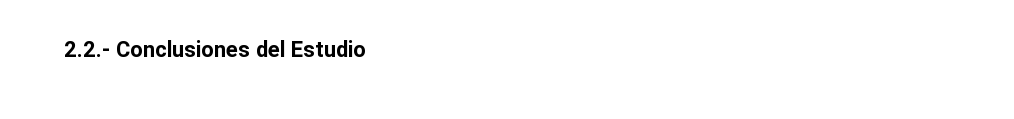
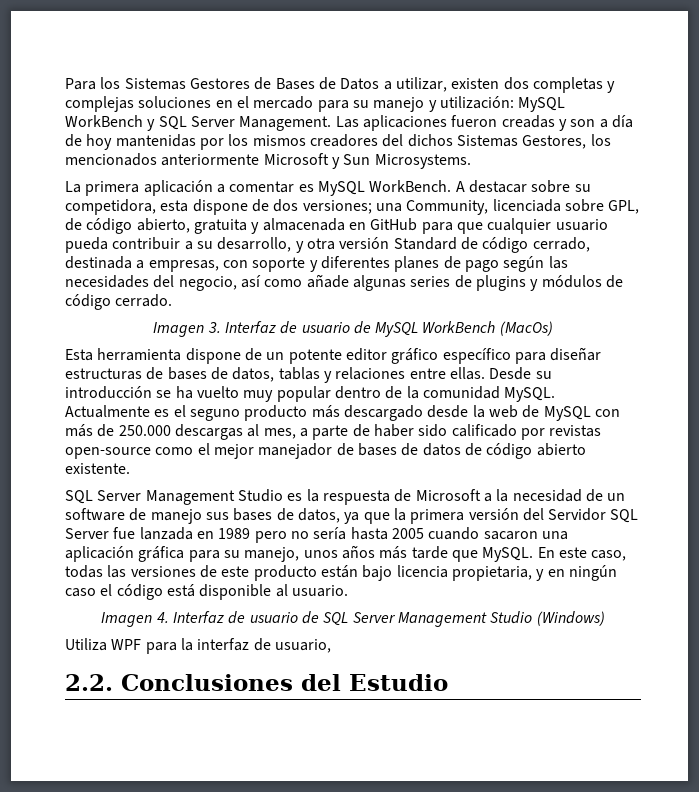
- 2.2.- Conclusiones del Estudio
+ Para los Sistemas Gestores de Bases de Datos a utilizar, existen dos completas y complejas soluciones en el mercado para su manejo y utilización: MySQL WorkBench y SQL Server Management. Las aplicaciones fueron creadas y son a día de hoy mantenidas por los mismos creadores del dichos Sistemas Gestores, los mencionados anteriormente Microsoft y Sun Microsystems.
+ La primera aplicación a comentar es MySQL WorkBench. A destacar sobre su competidora, esta dispone de dos versiones; una Community, licenciada sobre GPL, de código abierto, gratuita y almacenada en GitHub para que cualquier usuario pueda contribuir a su desarrollo, y otra versión Standard de código cerrado, destinada a empresas, con soporte y diferentes planes de pago según las necesidades del negocio, así como añade algunas series de plugins y módulos de código cerrado.
+ Imagen 3. Interfaz de usuario de MySQL WorkBench (MacOs)
+ Esta herramienta dispone de un potente editor gráfico específico para diseñar estructuras de bases de datos, tablas y relaciones entre ellas. Desde su introducción se ha vuelto muy popular dentro de la comunidad MySQL. Actualmente es el seguno producto más descargado desde la web de MySQL con más de 250.000 descargas al mes, a parte de haber sido calificado por revistas open-source como el mejor manejador de bases de datos de código abierto existente.
+ SQL Server Management Studio es la respuesta de Microsoft a la necesidad de un software de manejo sus bases de datos, ya que la primera versión del Servidor SQL Server fue lanzada en 1989 pero no sería hasta 2005 cuando sacaron una aplicación gráfica para su manejo, unos años más tarde que MySQL. En este caso, todas las versiones de este producto están bajo licencia propietaria, y en ningún caso el código está disponible al usuario.
+ Imagen 4. Interfaz de usuario de SQL Server Management Studio (Windows)
+ Utiliza WPF para la interfaz de usuario,
+ 2.2. Conclusiones del Estudio

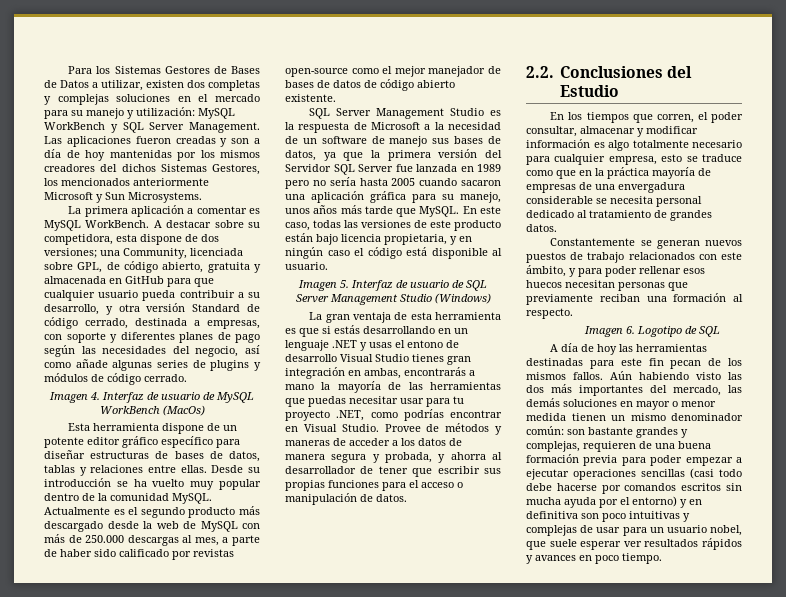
- Imagen 3. Interfaz de usuario de MySQL WorkBench (MacOs)
+ Imagen 4. Interfaz de usuario de MySQL WorkBench (MacOs)
- Actualmente es el seguno producto más descargado desde la web de MySQL con más de 250.000 descargas al mes, a parte de haber sido calificado por revistas open-source como el mejor manejador de bases de datos de código abierto existente.
+ Actualmente es el segundo producto más descargado desde la web de MySQL con más de 250.000 descargas al mes, a parte de haber sido calificado por revistas open-source como el mejor manejador de bases de datos de código abierto existente.
- Imagen 4. Interfaz de usuario de SQL Server Management Studio (Windows)
+ Imagen 5. Interfaz de usuario de SQL Server Management Studio (Windows)
- Utiliza WPF para la interfaz de usuario,
+ La gran ventaja de esta herramienta es que si estás desarrollando en un lenguaje .NET y usas el entono de desarrollo Visual Studio tienes gran integración en ambas, encontrarás a mano la mayoría de las herramientas que puedas necesitar usar para tu proyecto .NET, como podrías encontrar en Visual Studio. Provee de métodos y maneras de acceder a los datos de manera segura y probada, y ahorra al desarrollador de tener que escribir sus propias funciones para el acceso o manipulación de datos.
  2.2. Conclusiones del Estudio
+ En los tiempos que corren, el poder consultar, almacenar y modificar información es algo totalmente necesario para cualquier empresa, esto se traduce como que en la práctica mayoría de empresas de una envergadura considerable se necesita personal dedicado al tratamiento de grandes datos.
+ Constantemente se generan nuevos puestos de trabajo relacionados con este ámbito, y para poder rellenar esos huecos necesitan personas que previamente reciban una formación al respecto.
+ Imagen 6. Logotipo de SQL
+ A día de hoy las herramientas destinadas para este fin pecan de los mismos fallos. Aún habiendo visto las dos más importantes del mercado, las demás soluciones en mayor o menor medida tienen un mismo denominador común: son bastante grandes y complejas, requieren de una buena formación previa para poder empezar a ejecutar operaciones sencillas (casi todo debe hacerse por comandos escritos sin mucha ayuda por el entorno) y en definitiva son poco intuitivas y complejas de usar para un usuario nobel, que suele esperar ver resultados rápidos y avances en poco tiempo.

